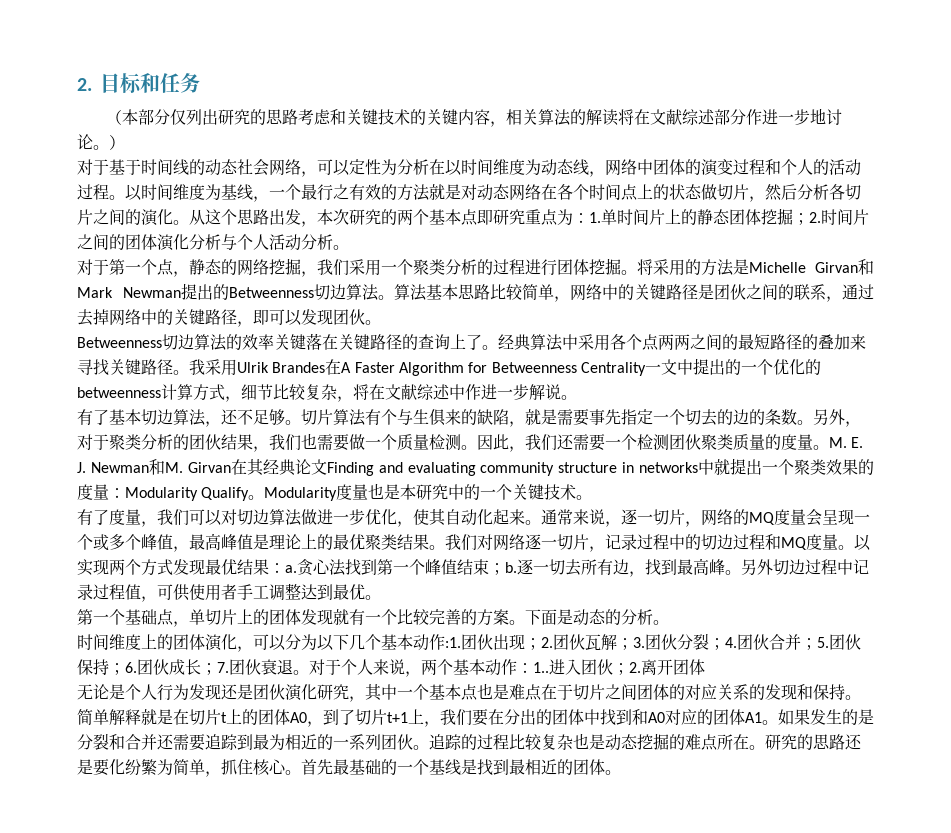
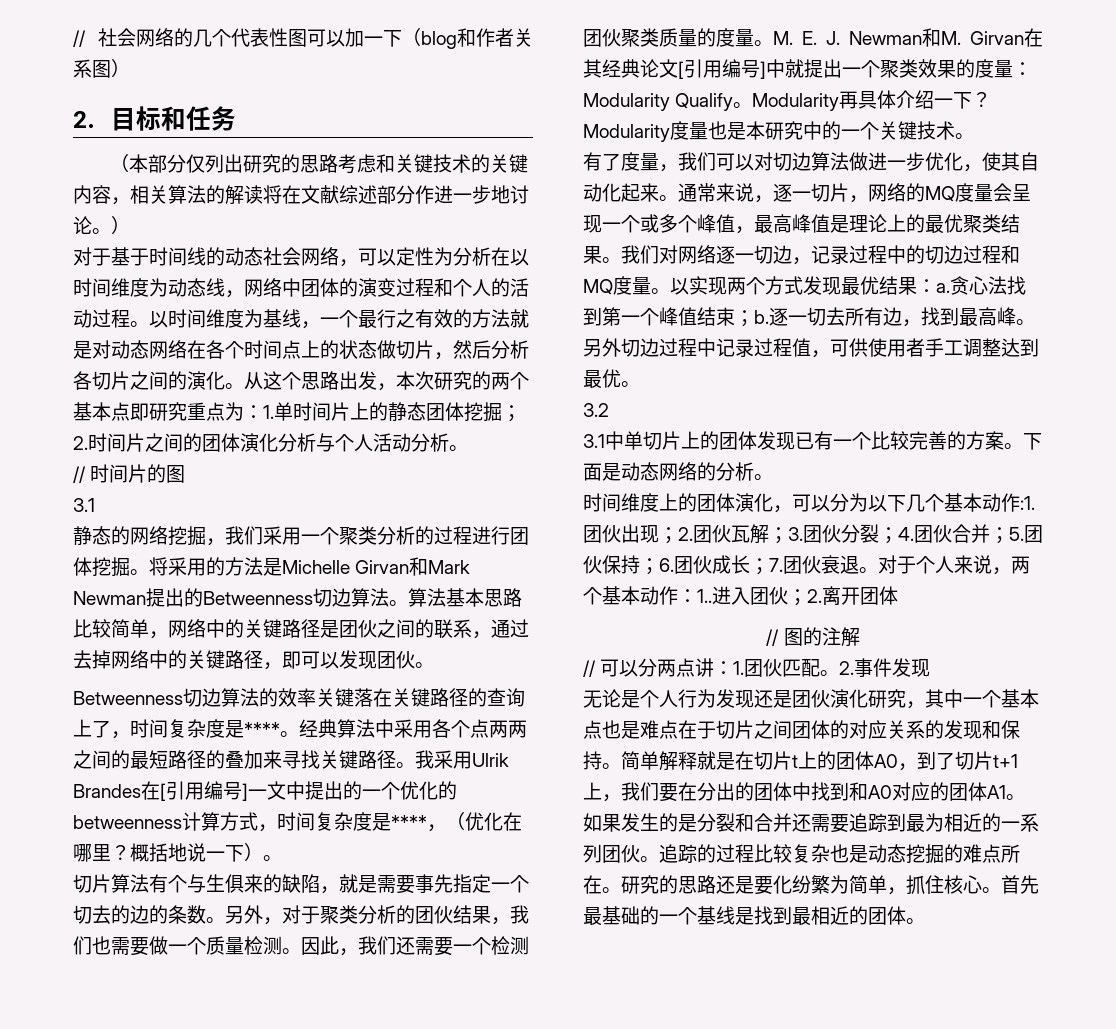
+ // 社会网络的几个代表性图可以加一下（blog和作者关系图）
- 对于第一个点，静态的网络挖掘，我们采用一个聚类分析的过程进行团体挖掘。
+ // 时间片的图
+ 3.1
+ 静态的网络挖掘，我们采用一个聚类分析的过程进行团体挖掘。
- Betweenness切边算法的效率关键落在关键路径的查询上了。
+ Betweenness切边算法的效率关键落在关键路径的查询上了，时间复杂度是****。
- 我采用Ulrik Brandes在A Faster Algorithm for Betweenness Centrality一文中提出的一个优化的betweenness计算方式，细节比较复杂，将在文献综述中作进一步解说。
- 有了基本切边算法，还不足够。切片算法有个与生俱来的缺陷，就是需要事先指定一个切去的边的条数。
+ 我采用Ulrik Brandes在[引用编号]一文中提出的一个优化的betweenness计算方式，时间复杂度是****，（优化在哪里？概括地说一下）。
+ 切片算法有个与生俱来的缺陷，就是需要事先指定一个切去的边的条数。
- M. E. J. Newman和M. Girvan在其经典论文Finding and evaluating community structure in networks中就提出一个聚类效果的度量：Modularity Qualify。
+ M. E. J. Newman和M. Girvan在其经典论文[引用编号]中就提出一个聚类效果的度量：Modularity Qualify。
- Modularity度量也是本研究中的一个关键技术。
+ Modularity再具体介绍一下？Modularity度量也是本研究中的一个关键技术。
- 我们对网络逐一切片，记录过程中的切边过程和MQ度量。
+ 我们对网络逐一切边，记录过程中的切边过程和MQ度量。
- 第一个基础点，单切片上的团体发现就有一个比较完善的方案。
+ 3.2
+ 3.1中单切片上的团体发现已有一个比较完善的方案。
- 下面是动态的分析。
+ 下面是动态网络的分析。
+ // 图的注解
+ // 可以分两点讲：1.团伙匹配。2.事件发现

